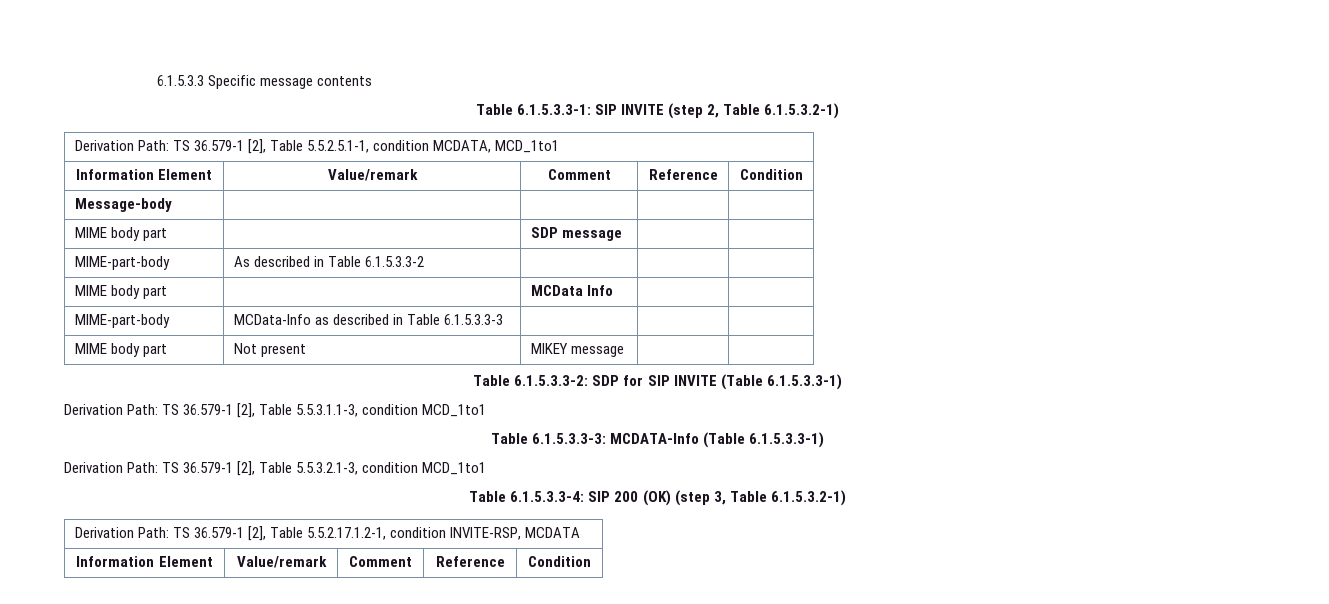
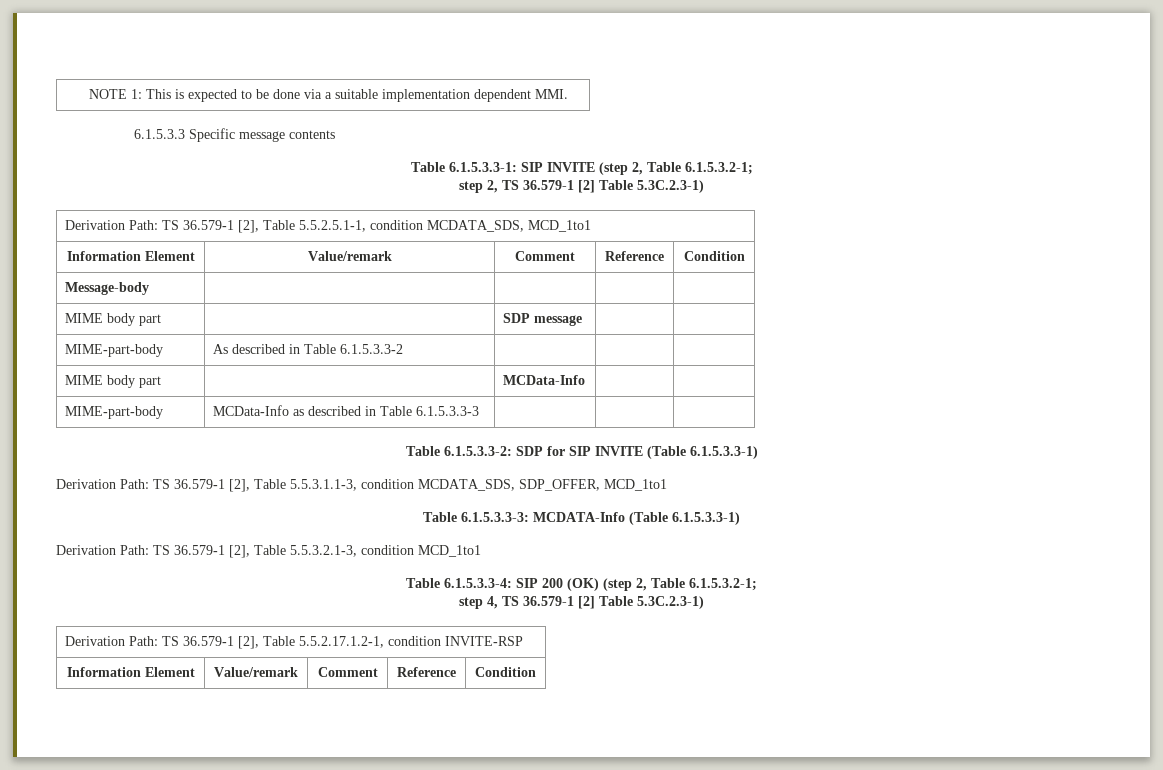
+ NOTE 1: This is expected to be done via a suitable implementation dependent MMI.
- Table 6.1.5.3.3-1: SIP INVITE (step 2, Table 6.1.5.3.2-1)
+ Table 6.1.5.3.3-1: SIP INVITE (step 2, Table 6.1.5.3.2-1;
+ step 2, TS 36.579-1 [2] Table 5.3C.2.3-1)
- Derivation Path: TS 36.579-1 [2], Table 5.5.2.5.1-1, condition MCDATA, MCD_1to1
+ Derivation Path: TS 36.579-1 [2], Table 5.5.2.5.1-1, condition MCDATA_SDS, MCD_1to1
- MIME body part | | MCData Info | |
+ MIME body part | | MCData-Info | |
- MIME body part | Not present | MIKEY message | |
- Derivation Path: TS 36.579-1 [2], Table 5.5.3.1.1-3, condition MCD_1to1
+ Derivation Path: TS 36.579-1 [2], Table 5.5.3.1.1-3, condition MCDATA_SDS, SDP_OFFER, MCD_1to1
- Table 6.1.5.3.3-4: SIP 200 (OK) (step 3, Table 6.1.5.3.2-1)
+ Table 6.1.5.3.3-4: SIP 200 (OK) (step 2, Table 6.1.5.3.2-1;
+ step 4, TS 36.579-1 [2] Table 5.3C.2.3-1)
- Derivation Path: TS 36.579-1 [2], Table 5.5.2.17.1.2-1, condition INVITE-RSP, MCDATA
+ Derivation Path: TS 36.579-1 [2], Table 5.5.2.17.1.2-1, condition INVITE-RSP

